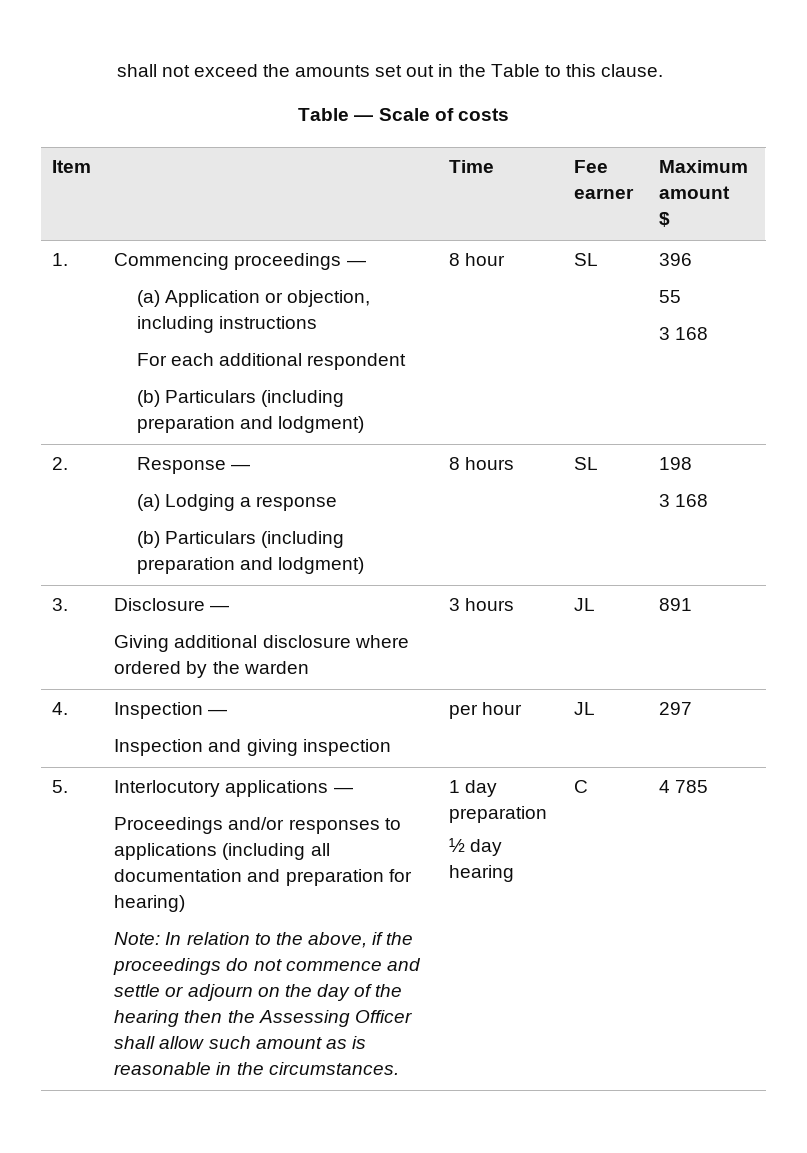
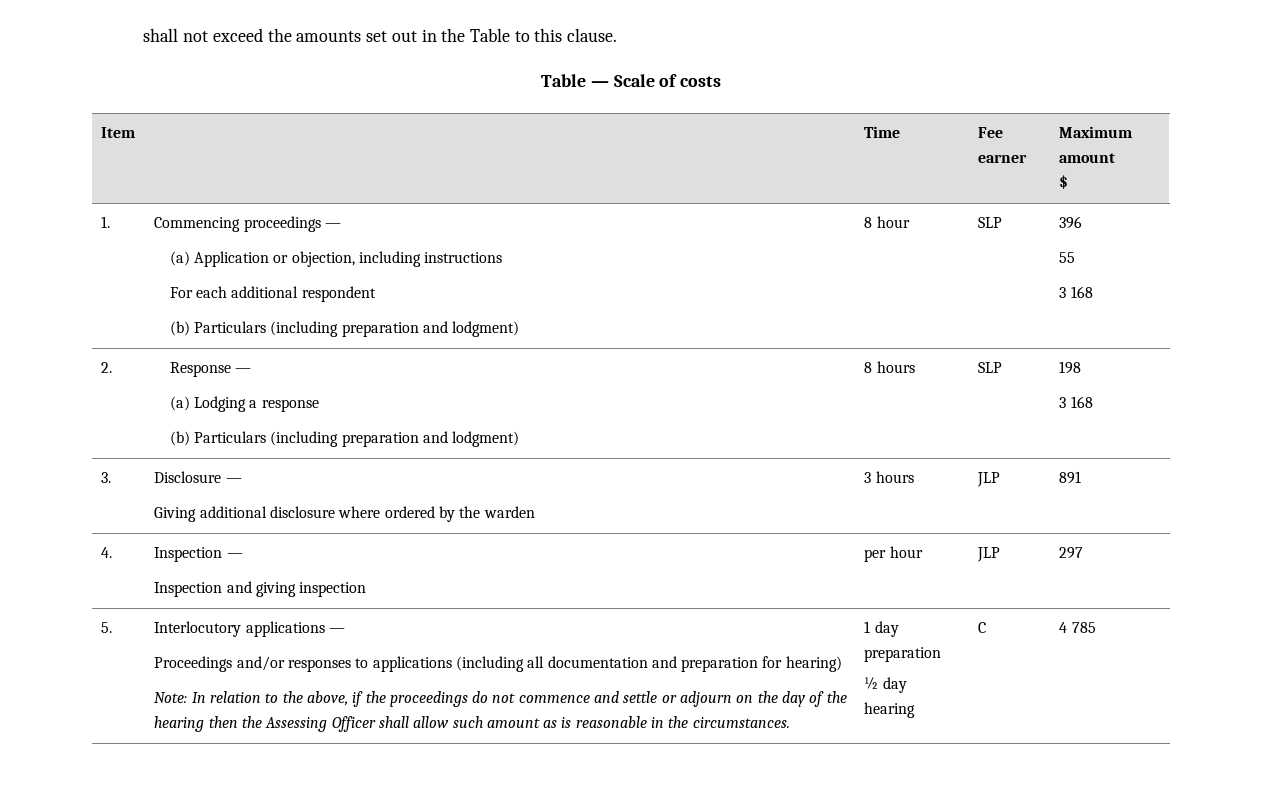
  1. | Commencing proceedings —
  (a) Application or objection, including instructions
  For each additional respondent
- (b) Particulars (including preparation and lodgment) | 8 hour | SL | 396
+ (b) Particulars (including preparation and lodgment) | 8 hour | SLP | 396
  2. | Response —
  (a) Lodging a response
- (b) Particulars (including preparation and lodgment) | 8 hours | SL | 198
+ (b) Particulars (including preparation and lodgment) | 8 hours | SLP | 198
  3. | Disclosure —
- Giving additional disclosure where ordered by the warden | 3 hours | JL | 891
+ Giving additional disclosure where ordered by the warden | 3 hours | JLP | 891
  4. | Inspection —
- Inspection and giving inspection | per hour | JL | 297
+ Inspection and giving inspection | per hour | JLP | 297

